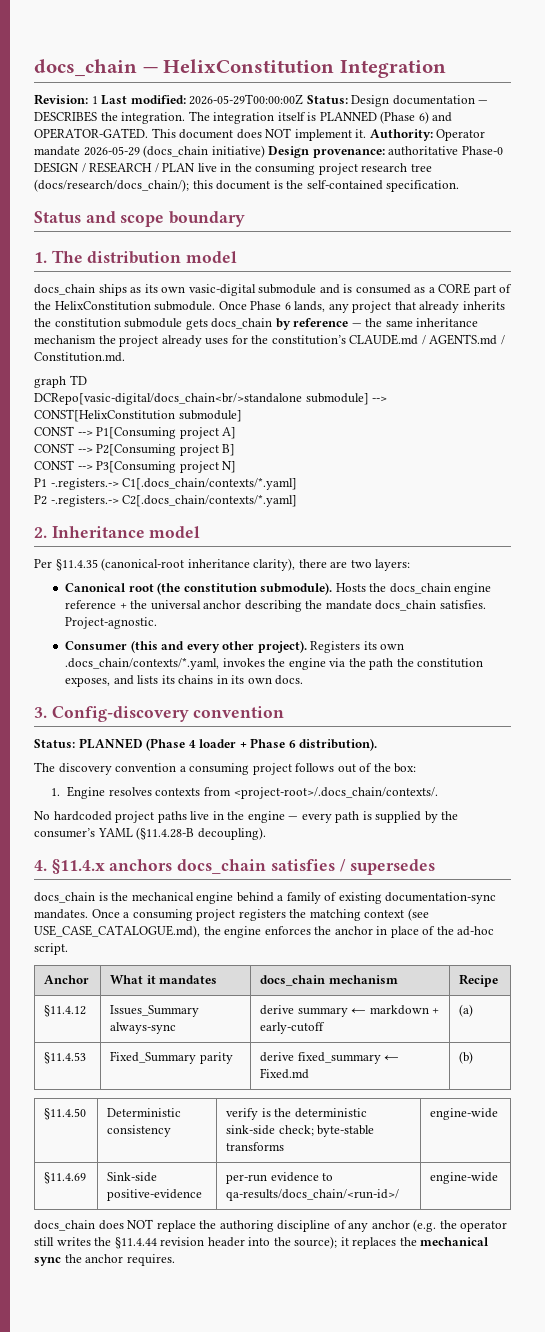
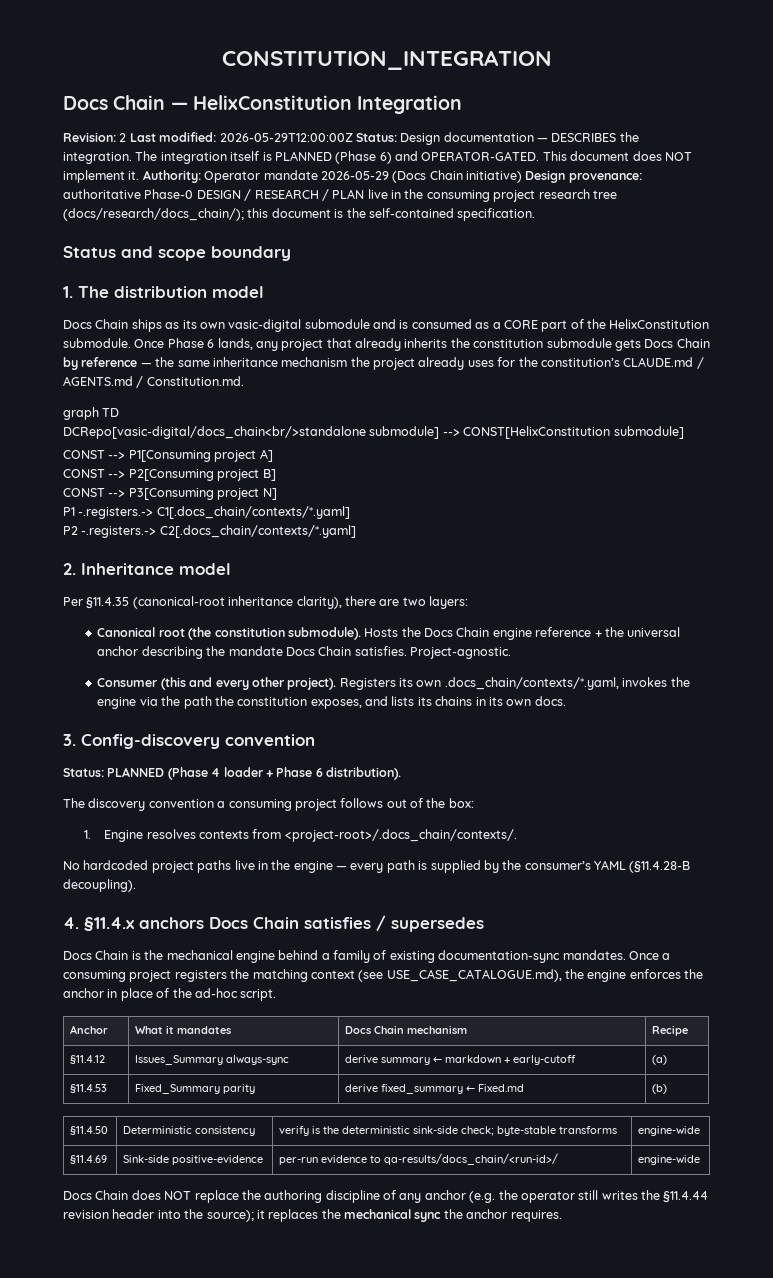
- docs_chain — HelixConstitution Integration
+ CONSTITUTION_INTEGRATION
+ Docs Chain — HelixConstitution Integration
- Revision: 1 Last modified: 2026-05-29T00:00:00Z Status: Design documentation — DESCRIBES the integration.
+ Revision: 2 Last modified: 2026-05-29T12:00:00Z Status: Design documentation — DESCRIBES the integration.
- Authority: Operator mandate 2026-05-29 (docs_chain initiative) Design provenance: authoritative Phase-0 DESIGN / RESEARCH / PLAN live in the consuming project research tree (docs/research/docs_chain/); this document is the self-contained specification.
+ Authority: Operator mandate 2026-05-29 (Docs Chain initiative) Design provenance: authoritative Phase-0 DESIGN / RESEARCH / PLAN live in the consuming project research tree (docs/research/docs_chain/); this document is the self-contained specification.
- docs_chain ships as its own vasic-digital submodule and is consumed as a CORE part of the HelixConstitution submodule.
+ Docs Chain ships as its own vasic-digital submodule and is consumed as a CORE part of the HelixConstitution submodule.
- Once Phase 6 lands, any project that already inherits the constitution submodule gets docs_chain by reference — the same inheritance mechanism the project already uses for the constitution’s CLAUDE.md / AGENTS.md / Constitution.md.
+ Once Phase 6 lands, any project that already inherits the constitution submodule gets Docs Chain by reference — the same inheritance mechanism the project already uses for the constitution’s CLAUDE.md / AGENTS.md / Constitution.md.
- Hosts the docs_chain engine reference + the universal anchor describing the mandate docs_chain satisfies.
+ Hosts the Docs Chain engine reference + the universal anchor describing the mandate Docs Chain satisfies.
- 4. §11.4.x anchors docs_chain satisfies / supersedes
+ 4. §11.4.x anchors Docs Chain satisfies / supersedes
- docs_chain is the mechanical engine behind a family of existing documentation-sync mandates.
+ Docs Chain is the mechanical engine behind a family of existing documentation-sync mandates.
- Anchor | What it mandates | docs_chain mechanism | Recipe
+ Anchor | What it mandates | Docs Chain mechanism | Recipe
- docs_chain does NOT replace the authoring discipline of any anchor (e.g. the operator still writes the §11.4.44 revision header into the source); it replaces the mechanical sync the anchor requires.
+ Docs Chain does NOT replace the authoring discipline of any anchor (e.g. the operator still writes the §11.4.44 revision header into the source); it replaces the mechanical sync the anchor requires.

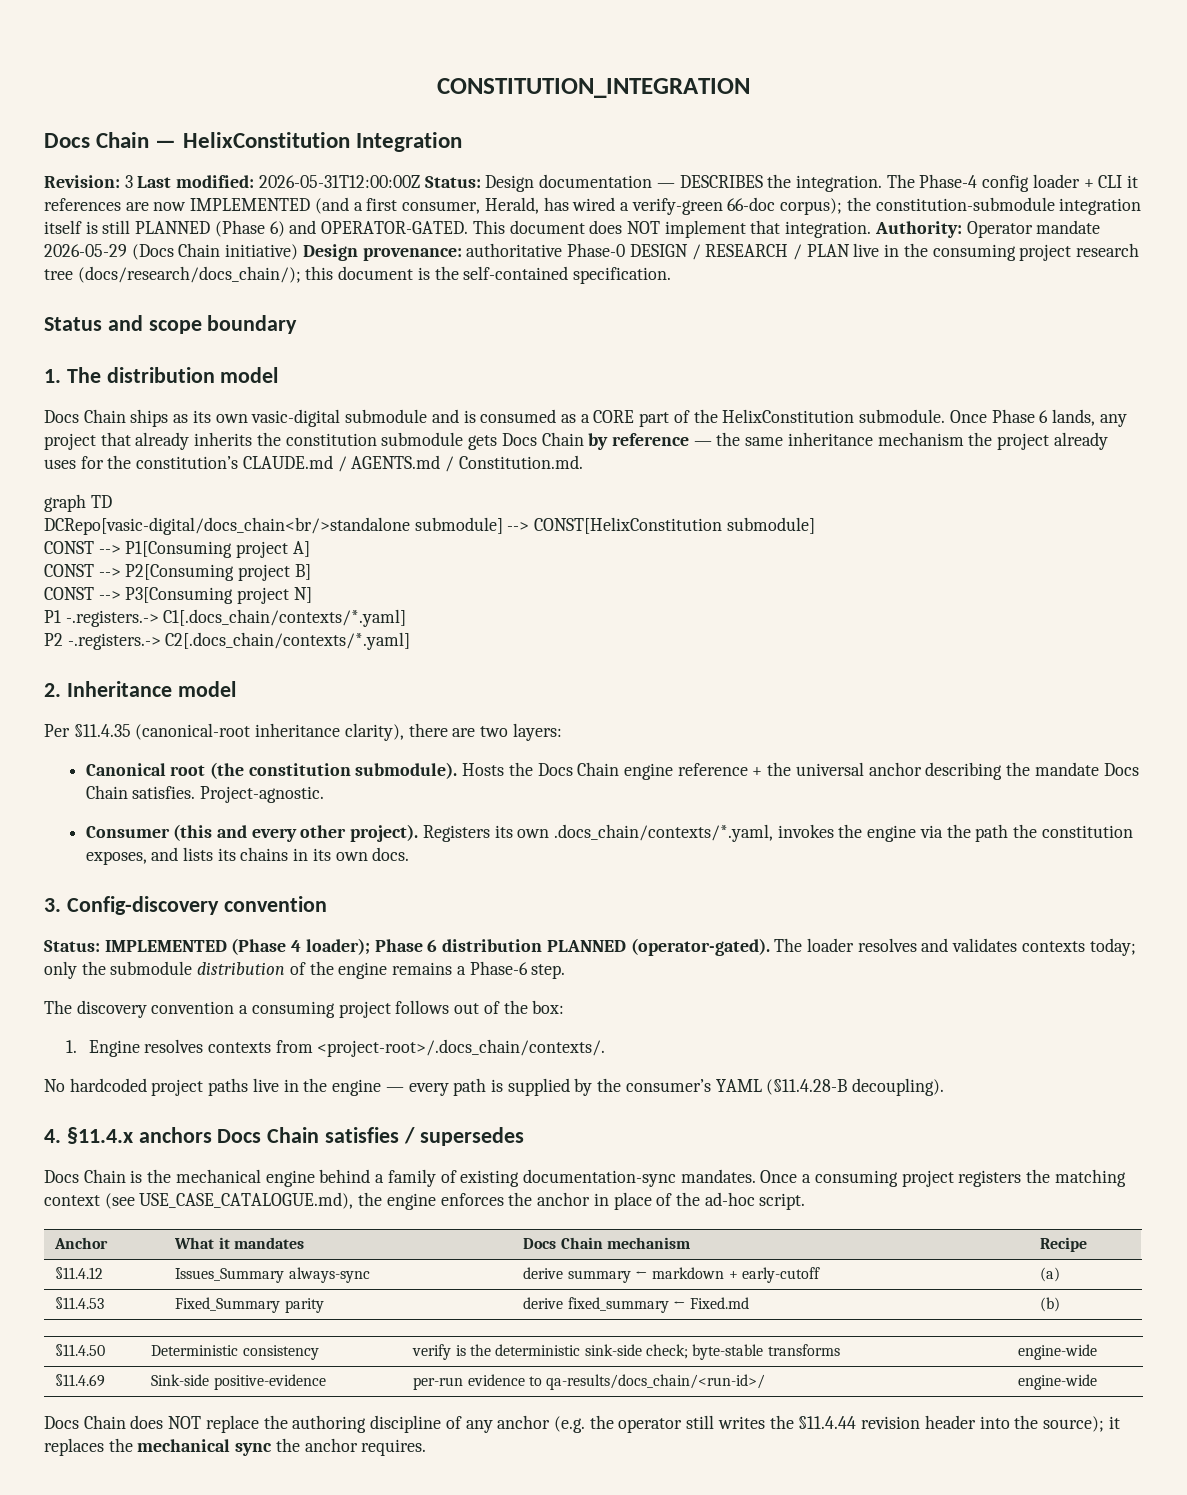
- Revision: 2 Last modified: 2026-05-29T12:00:00Z Status: Design documentation — DESCRIBES the integration.
+ Revision: 3 Last modified: 2026-05-31T12:00:00Z Status: Design documentation — DESCRIBES the integration.
- The integration itself is PLANNED (Phase 6) and OPERATOR-GATED.
+ The Phase-4 config loader + CLI it references are now IMPLEMENTED (and a first consumer, Herald, has wired a verify-green 66-doc corpus); the constitution-submodule integration itself is still PLANNED (Phase 6) and OPERATOR-GATED.
- This document does NOT implement it.
+ This document does NOT implement that integration.
- Status: PLANNED (Phase 4 loader + Phase 6 distribution).
+ Status: IMPLEMENTED (Phase 4 loader); Phase 6 distribution PLANNED (operator-gated). The loader resolves and validates contexts today; only the submodule distribution of the engine remains a Phase-6 step.

